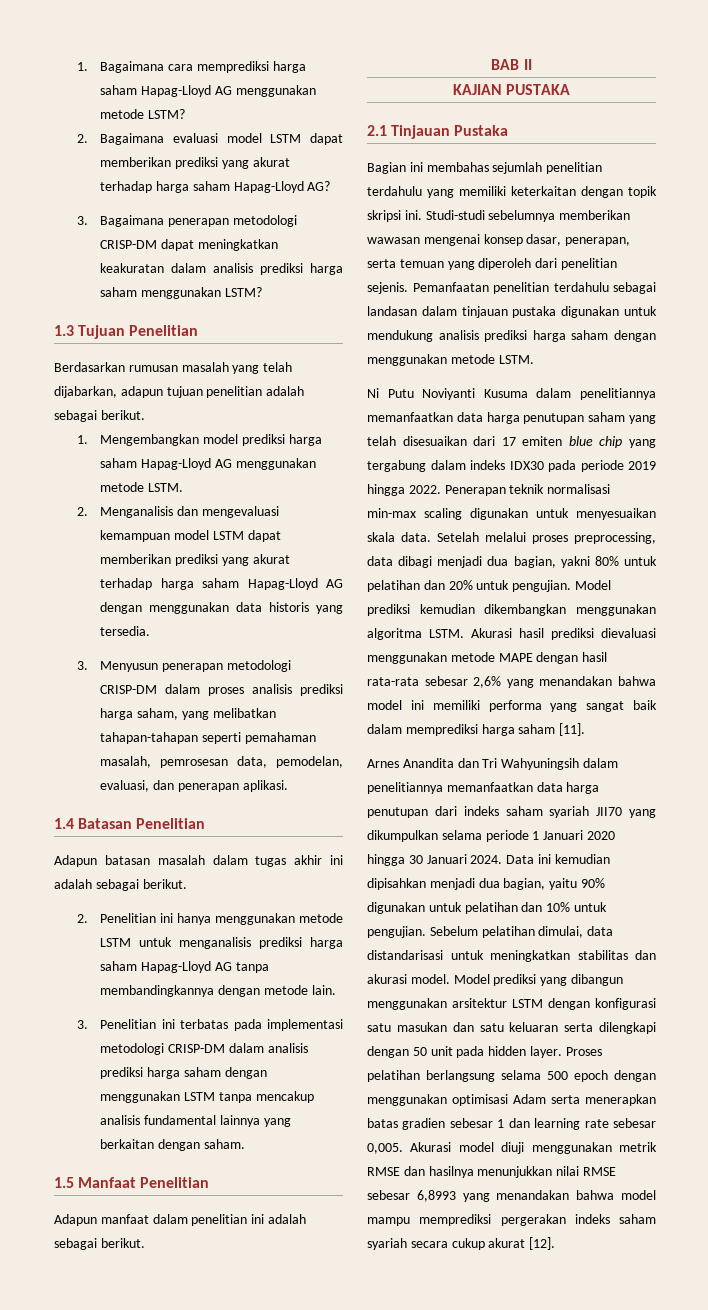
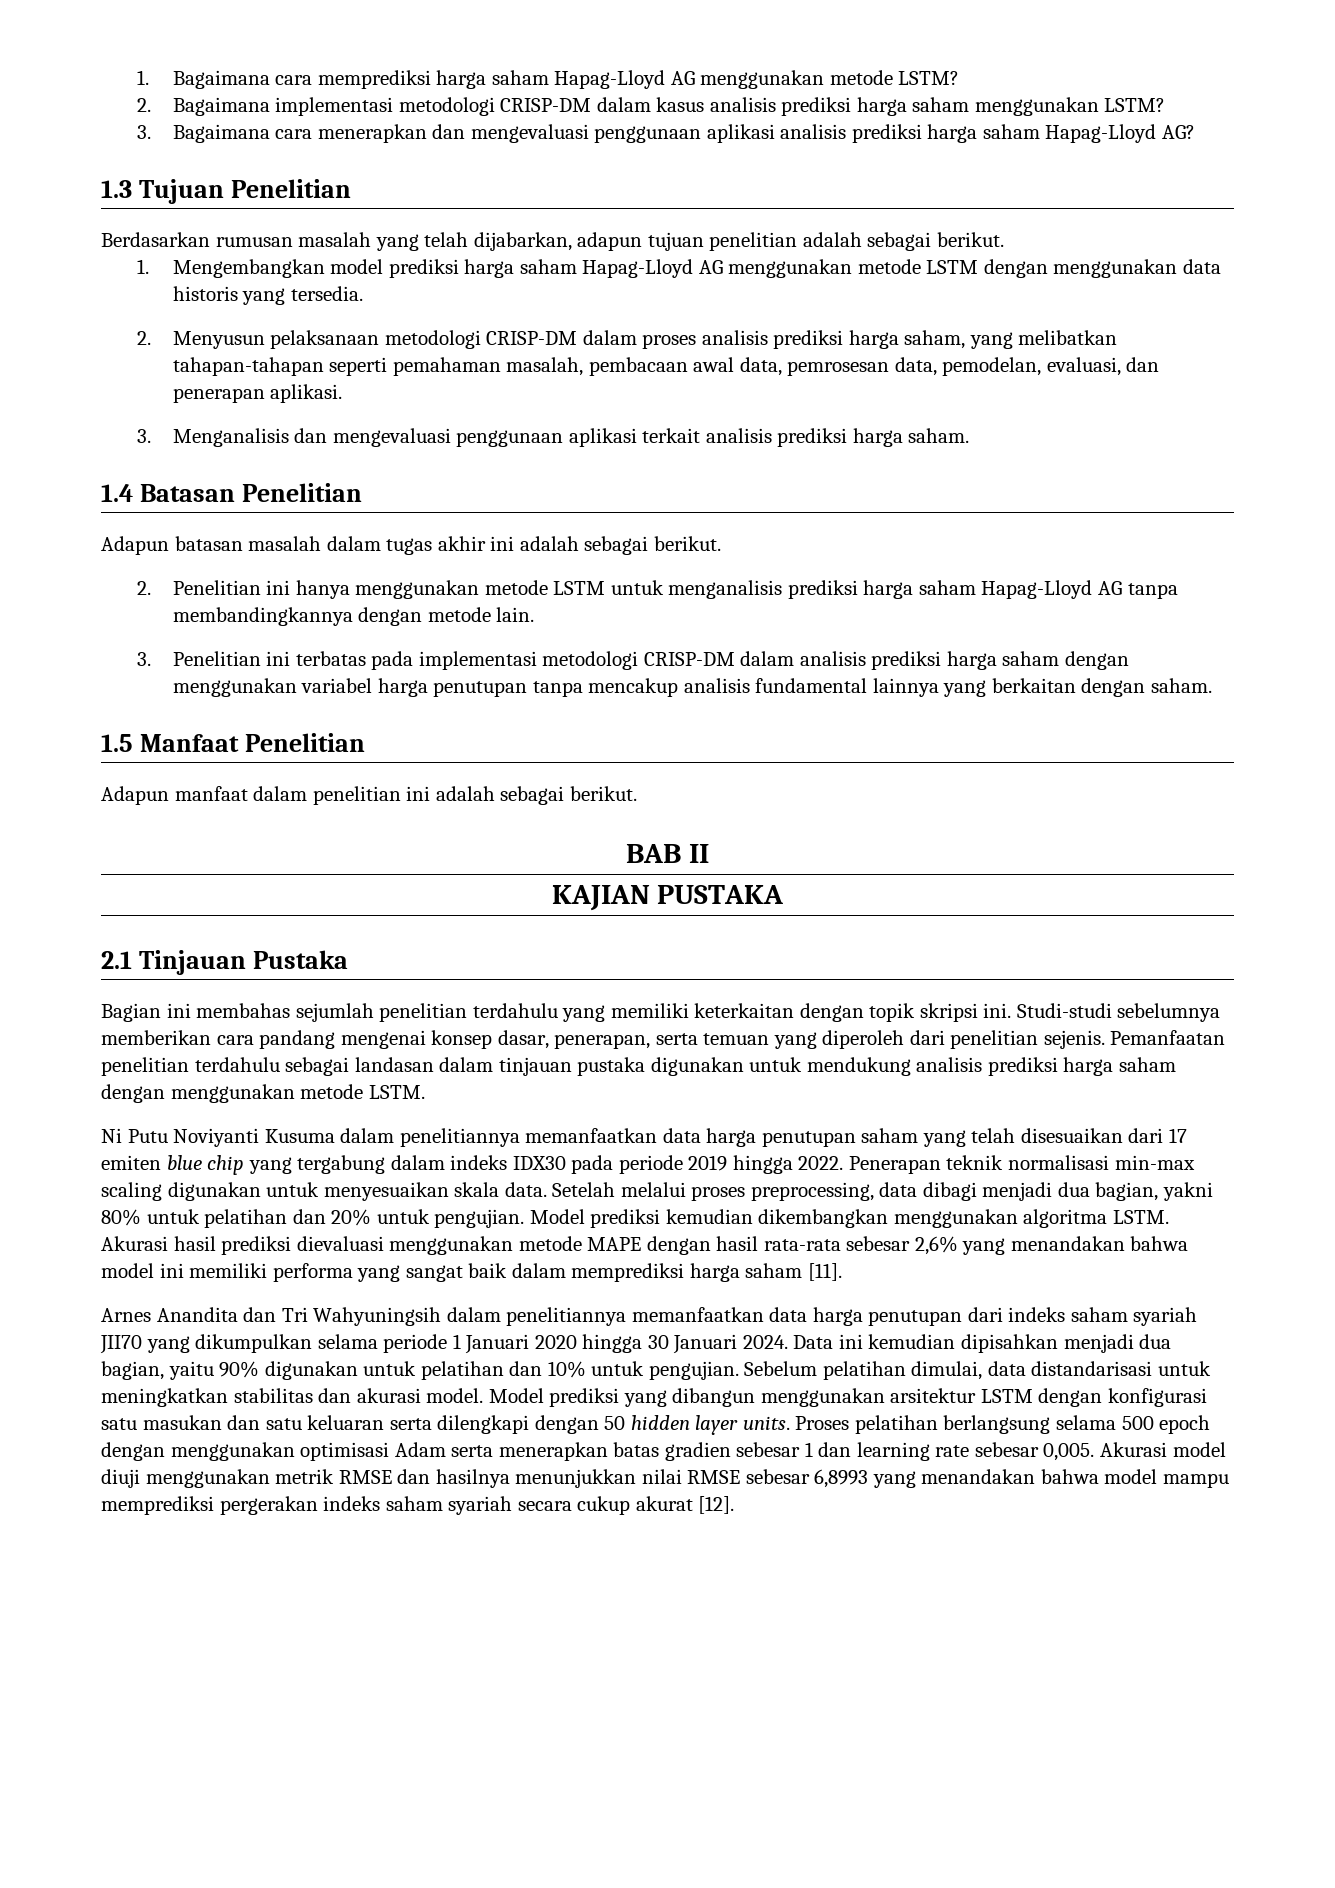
- 2. Bagaimana evaluasi model LSTM dapat memberikan prediksi yang akurat terhadap harga saham Hapag-Lloyd AG?
- 3. Bagaimana penerapan metodologi CRISP-DM dapat meningkatkan keakuratan dalam analisis prediksi harga saham menggunakan LSTM?
+ 2. Bagaimana implementasi metodologi CRISP-DM dalam kasus analisis prediksi harga saham menggunakan LSTM?
+ 3. Bagaimana cara menerapkan dan mengevaluasi penggunaan aplikasi analisis prediksi harga saham Hapag-Lloyd AG?
- 1. Mengembangkan model prediksi harga saham Hapag-Lloyd AG menggunakan metode LSTM.
- 2. Menganalisis dan mengevaluasi kemampuan model LSTM dapat memberikan prediksi yang akurat terhadap harga saham Hapag-Lloyd AG dengan menggunakan data historis yang tersedia.
+ 1. Mengembangkan model prediksi harga saham Hapag-Lloyd AG menggunakan metode LSTM dengan menggunakan data historis yang tersedia.
- 3. Menyusun penerapan metodologi CRISP-DM dalam proses analisis prediksi harga saham, yang melibatkan tahapan-tahapan seperti pemahaman masalah, pemrosesan data, pemodelan, evaluasi, dan penerapan aplikasi.
+ 2. Menyusun pelaksanaan metodologi CRISP-DM dalam proses analisis prediksi harga saham, yang melibatkan tahapan-tahapan seperti pemahaman masalah, pembacaan awal data, pemrosesan data, pemodelan, evaluasi, dan penerapan aplikasi.
+ 3. Menganalisis dan mengevaluasi penggunaan aplikasi terkait analisis prediksi harga saham.
- 3. Penelitian ini terbatas pada implementasi metodologi CRISP-DM dalam analisis prediksi harga saham dengan menggunakan LSTM tanpa mencakup analisis fundamental lainnya yang berkaitan dengan saham.
+ 3. Penelitian ini terbatas pada implementasi metodologi CRISP-DM dalam analisis prediksi harga saham dengan menggunakan variabel harga penutupan tanpa mencakup analisis fundamental lainnya yang berkaitan dengan saham.
- Studi-studi sebelumnya memberikan wawasan mengenai konsep dasar, penerapan, serta temuan yang diperoleh dari penelitian sejenis.
+ Studi-studi sebelumnya memberikan cara pandang mengenai konsep dasar, penerapan, serta temuan yang diperoleh dari penelitian sejenis.
- Model prediksi yang dibangun menggunakan arsitektur LSTM dengan konfigurasi satu masukan dan satu keluaran serta dilengkapi dengan 50 unit pada hidden layer.
+ Model prediksi yang dibangun menggunakan arsitektur LSTM dengan konfigurasi satu masukan dan satu keluaran serta dilengkapi dengan 50 hidden layer units.

